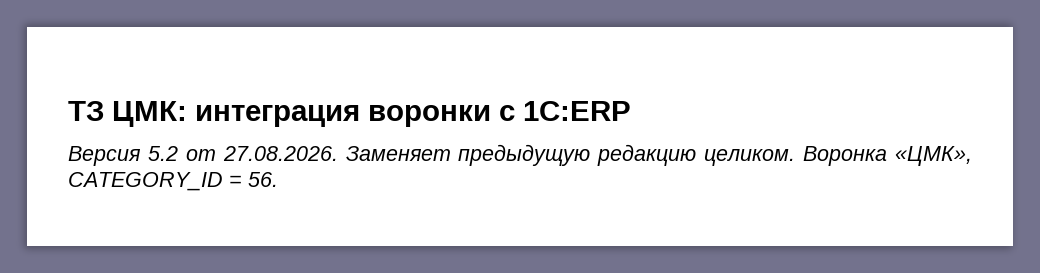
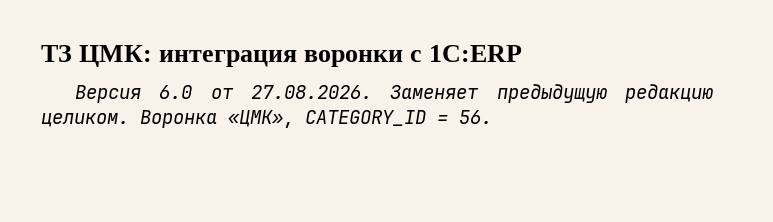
- Версия 5.2 от 27.08.2026. Заменяет предыдущую редакцию целиком.
+ Версия 6.0 от 27.08.2026. Заменяет предыдущую редакцию целиком.

